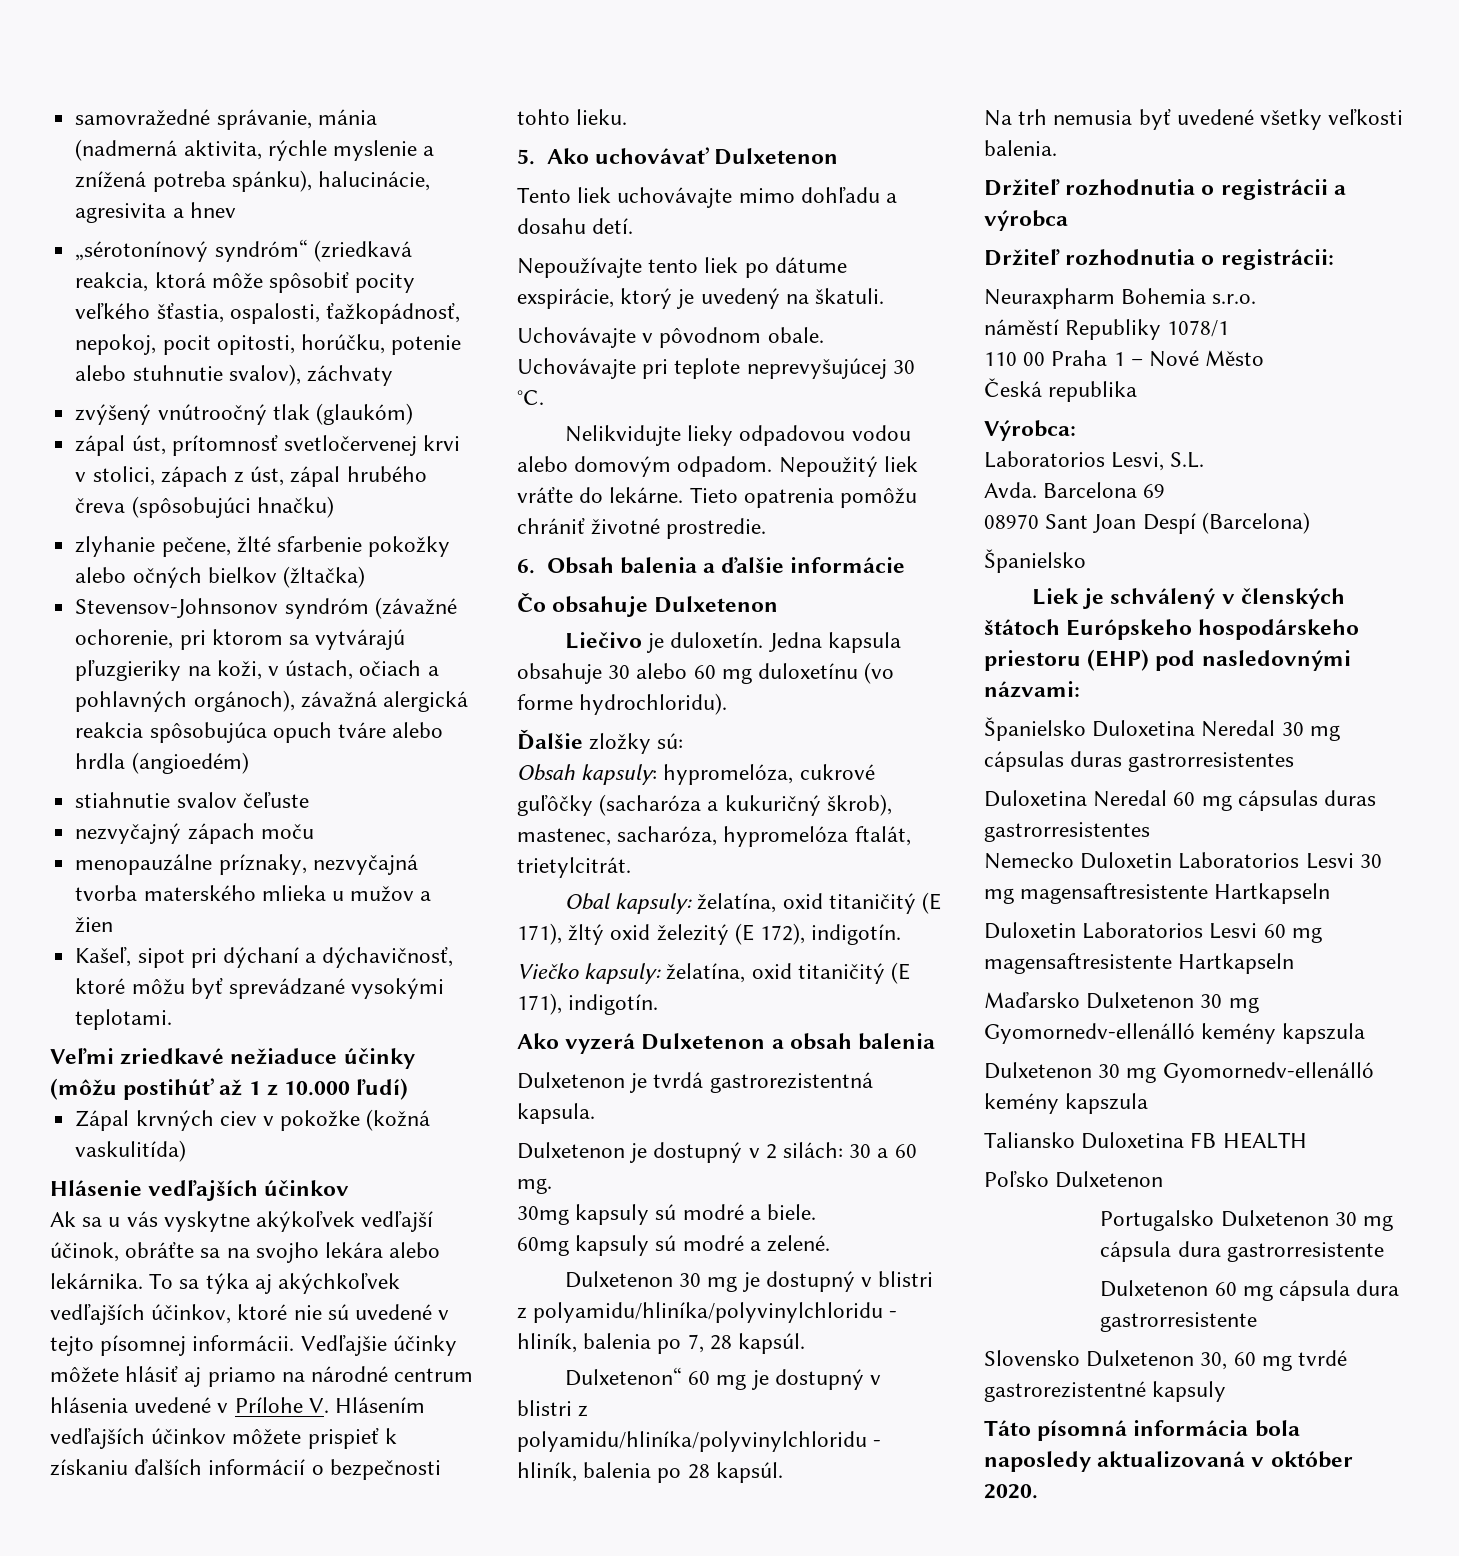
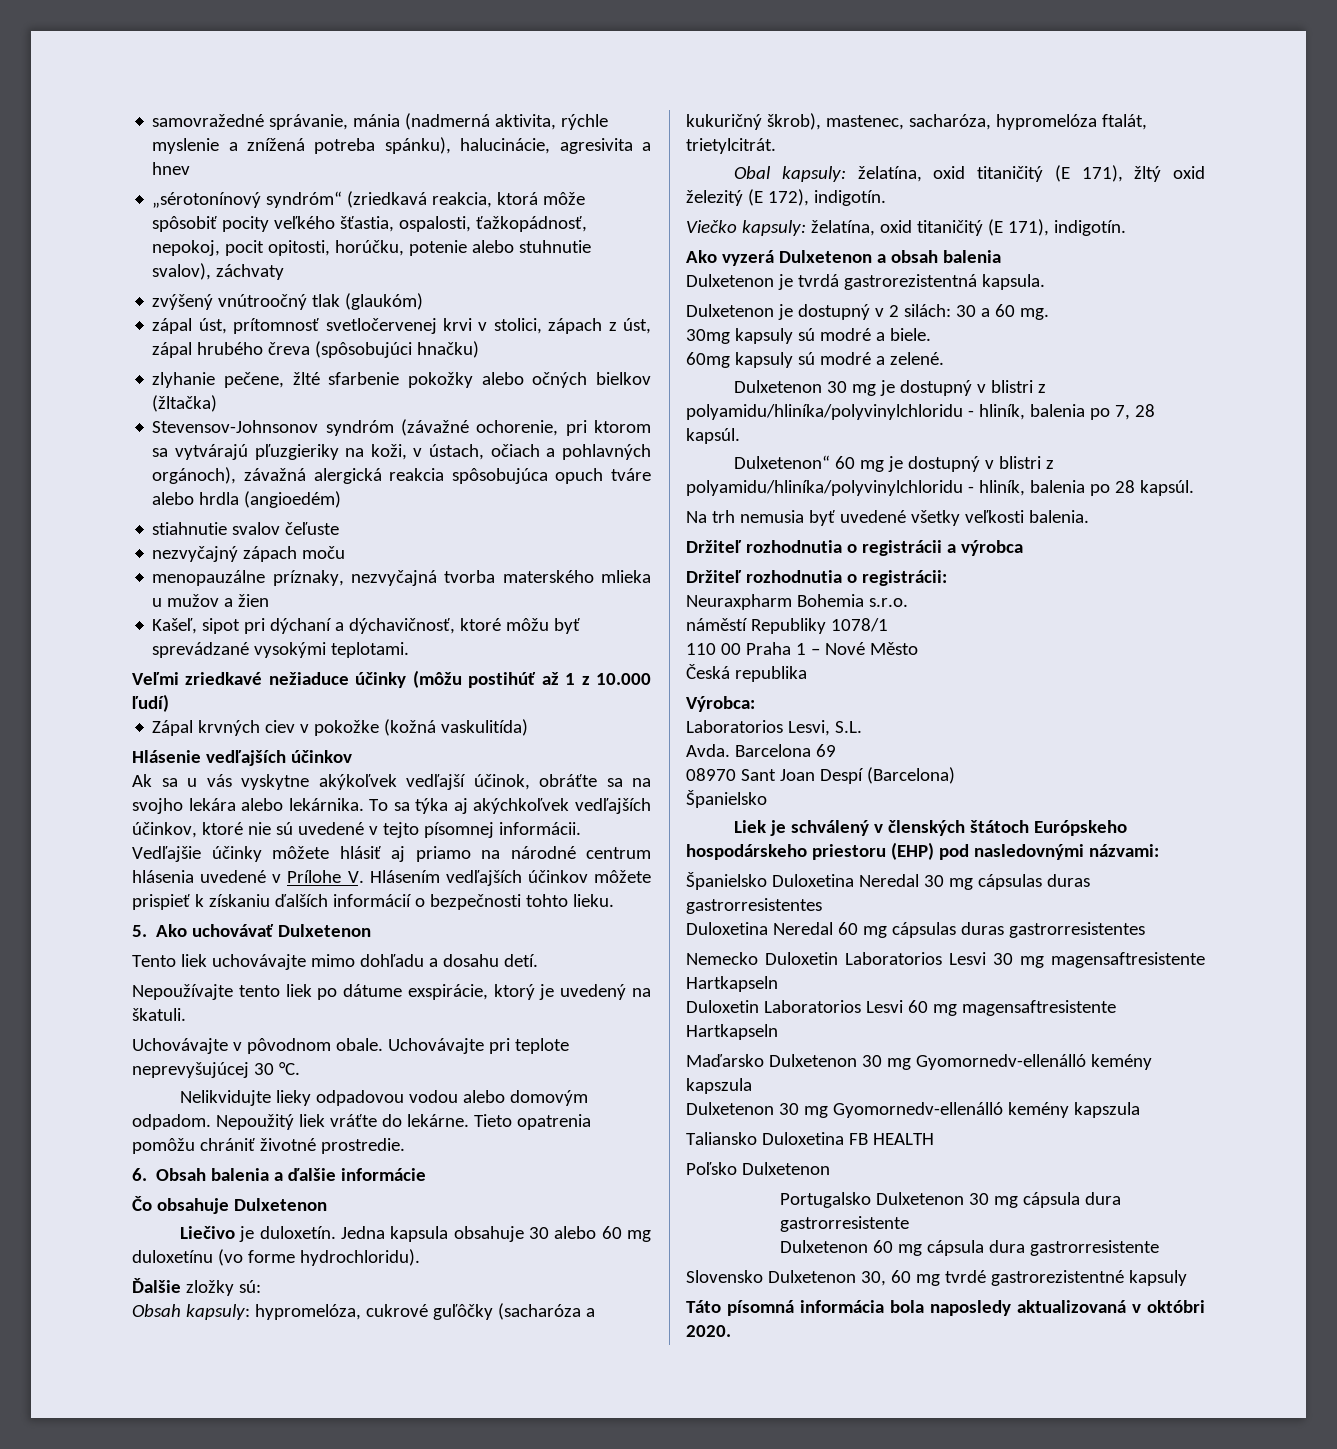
- Táto písomná informácia bola naposledy aktualizovaná v október 2020.
+ Táto písomná informácia bola naposledy aktualizovaná v októbri 2020.

